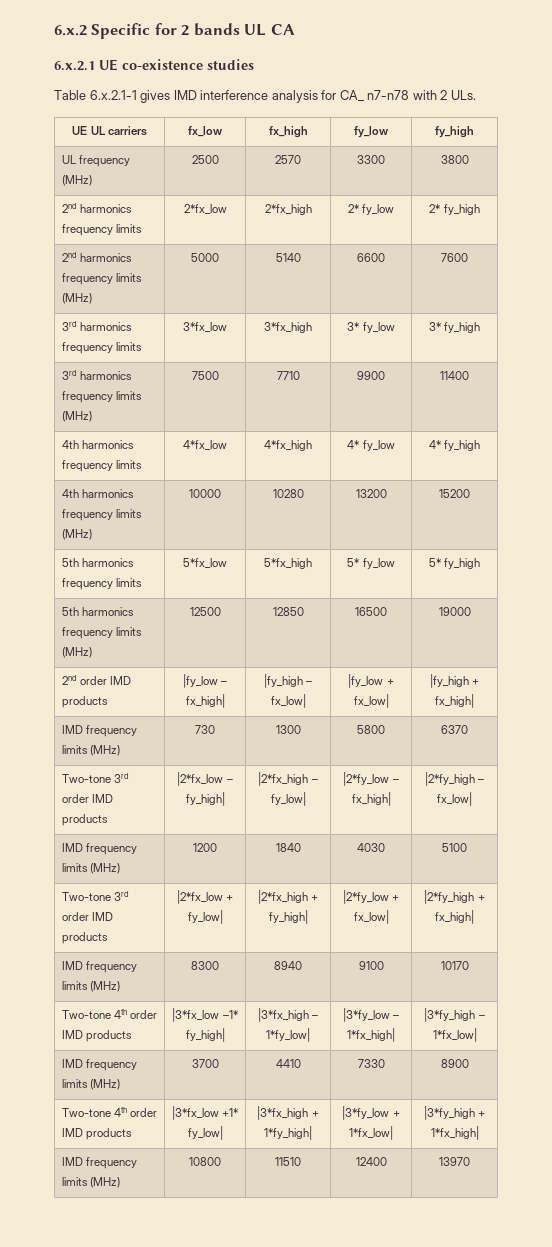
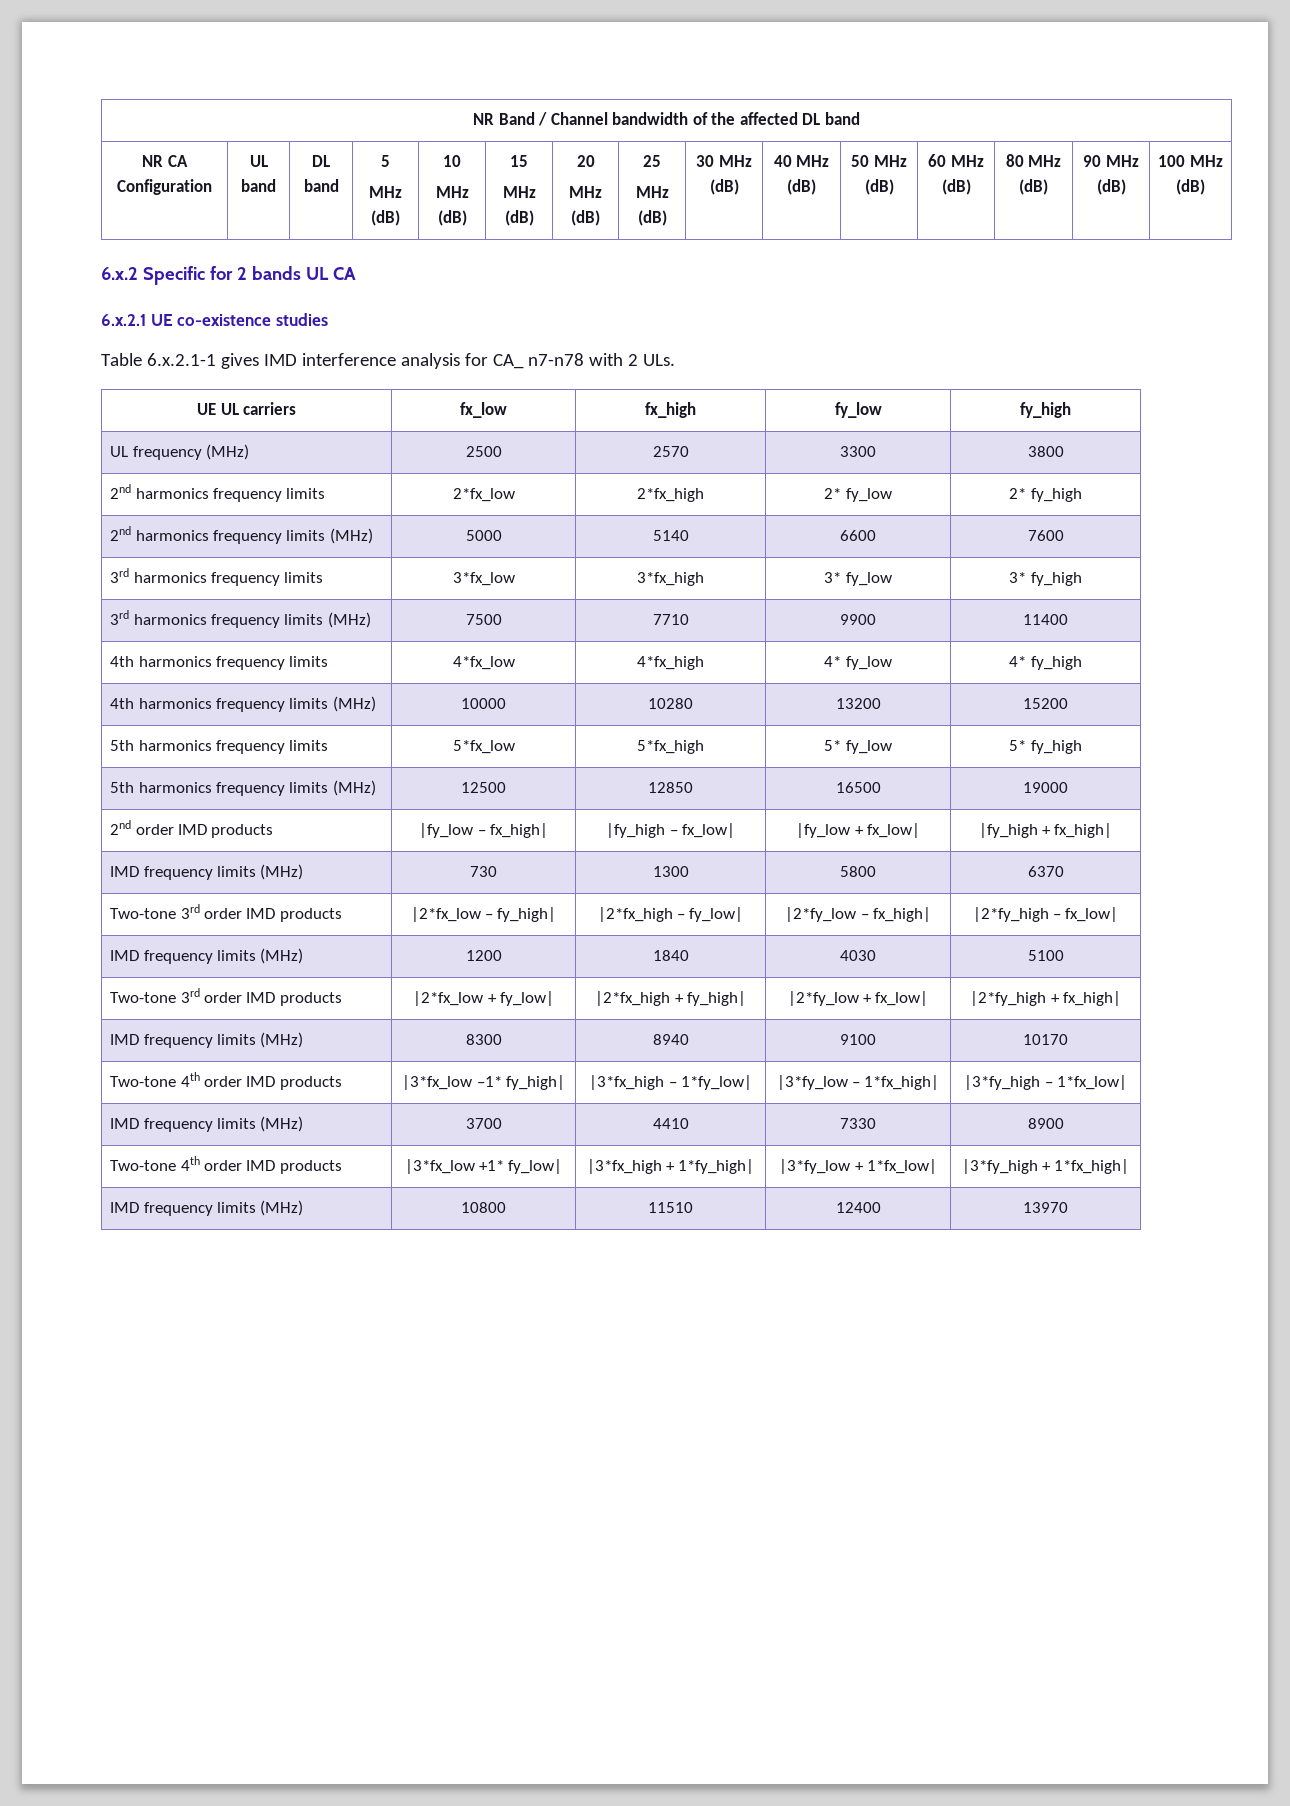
+ NR Band / Channel bandwidth of the affected DL band
+ NR CA Configuration | UL band | DL band | 5
+ MHz (dB) | 10
+ MHz (dB) | 15
+ MHz (dB) | 20
+ MHz (dB) | 25
+ MHz (dB) | 30 MHz (dB) | 40 MHz (dB) | 50 MHz (dB) | 60 MHz (dB) | 80 MHz (dB) | 90 MHz (dB) | 100 MHz (dB)

